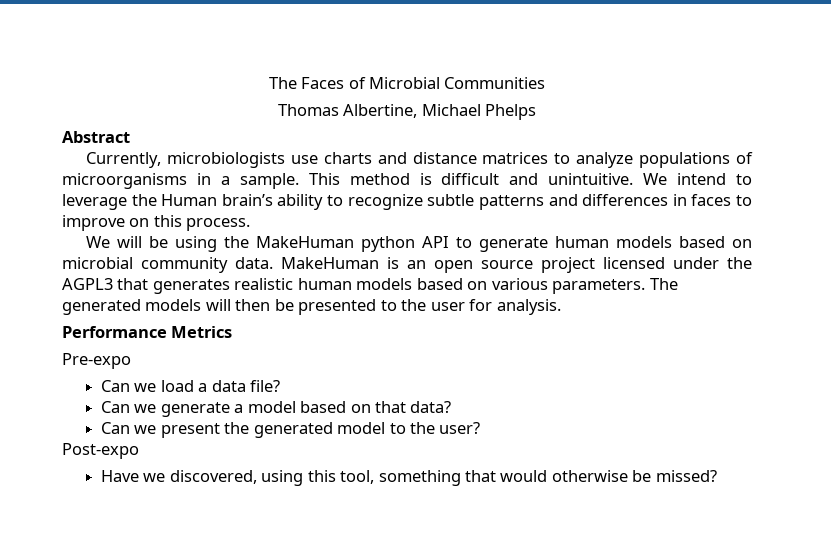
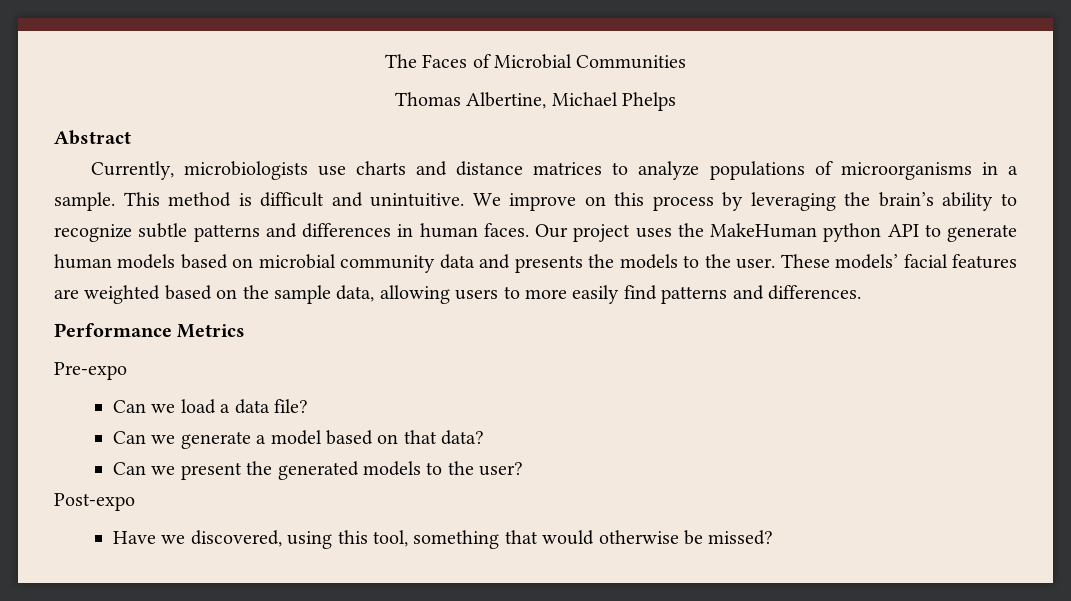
- We intend to leverage the Human brain’s ability to recognize subtle patterns and differences in faces to improve on this process.
- We will be using the MakeHuman python API to generate human models based on microbial community data. MakeHuman is an open source project licensed under the AGPL3 that generates realistic human models based on various parameters. The generated models will then be presented to the user for analysis.
+ We improve on this process by leveraging the brain’s ability to recognize subtle patterns and differences in human faces. Our project uses the MakeHuman python API to generate human models based on microbial community data and presents the models to the user. These models’ facial features are weighted based on the sample data, allowing users to more easily find patterns and differences.
- Can we present the generated model to the user?
+ Can we present the generated models to the user?

